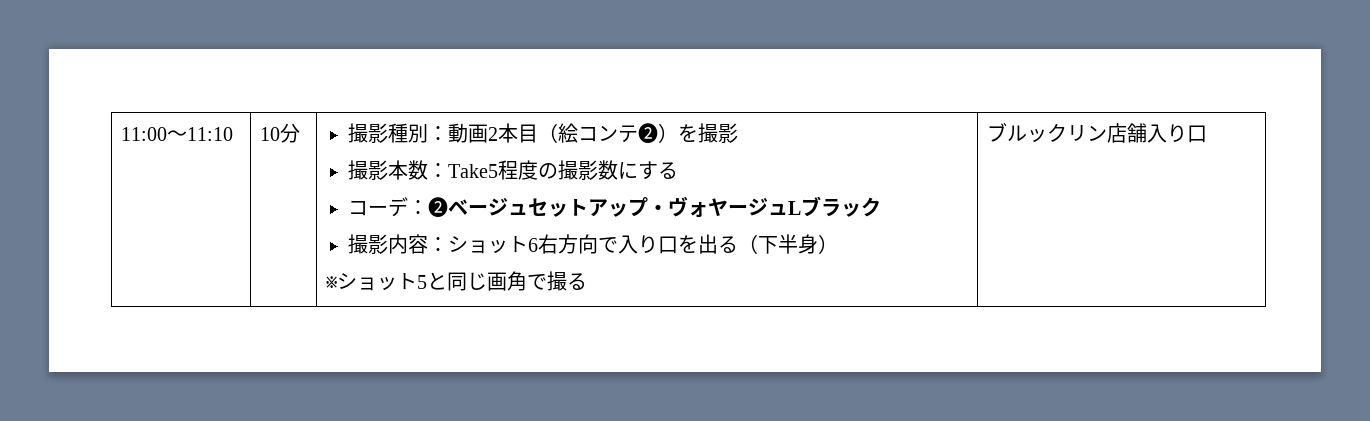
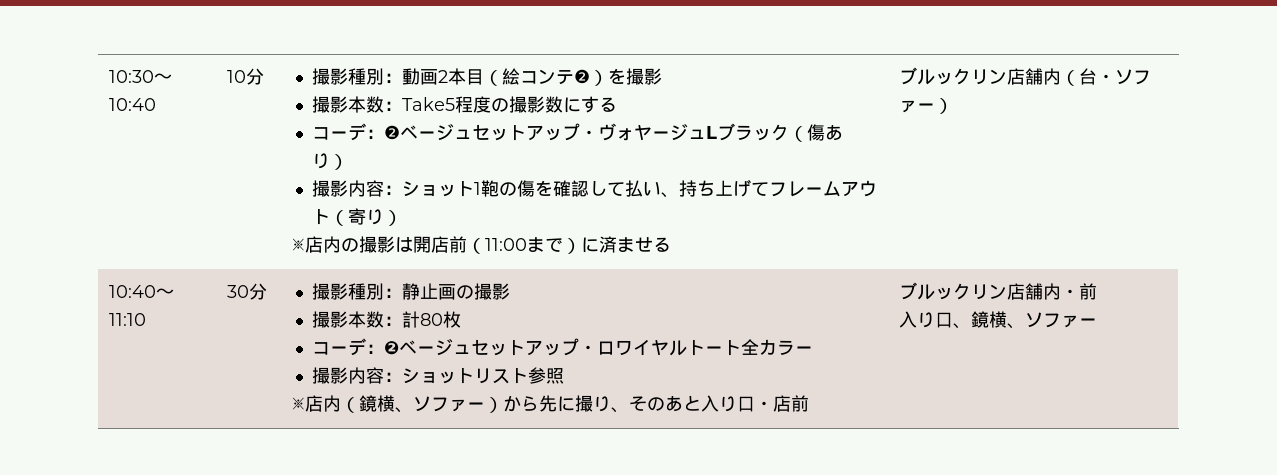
- 11:00〜11:10
+ 10:30〜10:40
- コーデ：❷ベージュセットアップ・ヴォヤージュLブラック
- 撮影内容：ショット6右方向で入り口を出る（下半身）
- ※ショット5と同じ画角で撮る
+ コーデ：❷ベージュセットアップ・ヴォヤージュLブラック（傷あり）
+ 撮影内容：ショット1鞄の傷を確認して払い、持ち上げてフレームアウト（寄り）
+ ※店内の撮影は開店前（11:00まで）に済ませる
- ブルックリン店舗入り口
+ ブルックリン店舗内（台・ソファー）
+ 10:40〜11:10 | 30分 | 撮影種別：静止画の撮影
+ 撮影本数：計80枚
+ コーデ：❷ベージュセットアップ・ロワイヤルトート全カラー
+ 撮影内容：ショットリスト参照
+ ※店内（鏡横、ソファー）から先に撮り、そのあと入り口・店前 | ブルックリン店舗内・前
+ 入り口、鏡横、ソファー

